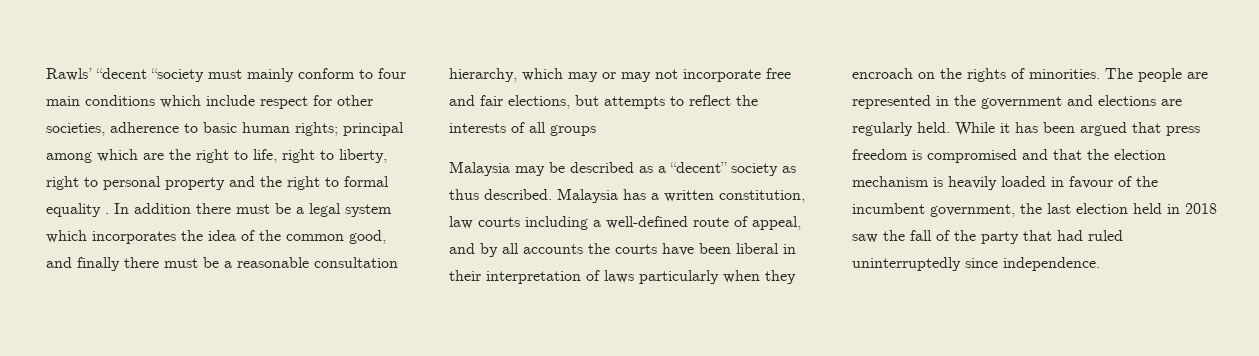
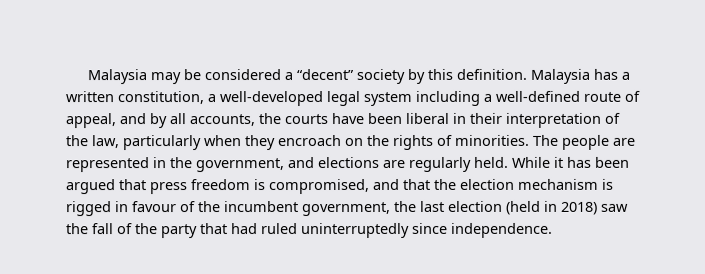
- Rawls’ “decent “society must mainly conform to four main conditions which include respect for other societies, adherence to basic human rights; principal among which are the right to life, right to liberty, right to personal property and the right to formal equality . In addition there must be a legal system which incorporates the idea of the common good, and finally there must be a reasonable consultation hierarchy, which may or may not incorporate free and fair elections, but attempts to reflect the interests of all groups
- Malaysia may be described as a “decent” society as thus described.
+ Malaysia may be considered a “decent” society by this definition.
- Malaysia has a written constitution, law courts including a well-defined route of appeal, and by all accounts the courts have been liberal in their interpretation of laws particularly when they encroach on the rights of minorities.
+ Malaysia has a written constitution, a well-developed legal system including a well-defined route of appeal, and by all accounts, the courts have been liberal in their interpretation of the law, particularly when they encroach on the rights of minorities.
- The people are represented in the government and elections are regularly held.
+ The people are represented in the government, and elections are regularly held.
- While it has been argued that press freedom is compromised and that the election mechanism is heavily loaded in favour of the incumbent government, the last election held in 2018 saw the fall of the party that had ruled uninterruptedly since independence.
+ While it has been argued that press freedom is compromised, and that the election mechanism is rigged in favour of the incumbent government, the last election (held in 2018) saw the fall of the party that had ruled uninterruptedly since independence.

